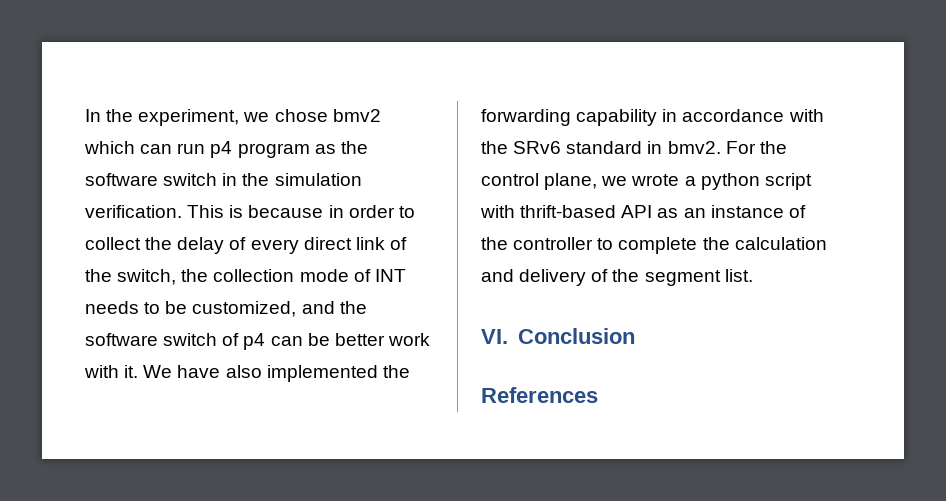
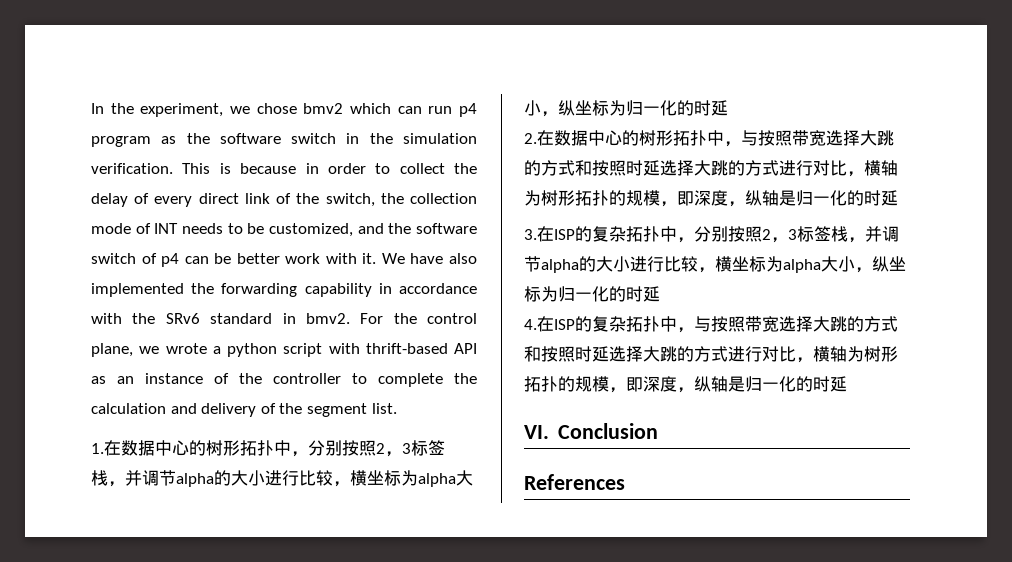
+ 1.在数据中心的树形拓扑中，分别按照2，3标签栈，并调节alpha的大小进行比较，横坐标为alpha大小，纵坐标为归一化的时延
+ 2.在数据中心的树形拓扑中，与按照带宽选择大跳的方式和按照时延选择大跳的方式进行对比，横轴为树形拓扑的规模，即深度，纵轴是归一化的时延
+ 3.在ISP的复杂拓扑中，分别按照2，3标签栈，并调节alpha的大小进行比较，横坐标为alpha大小，纵坐标为归一化的时延
+ 4.在ISP的复杂拓扑中，与按照带宽选择大跳的方式和按照时延选择大跳的方式进行对比，横轴为树形拓扑的规模，即深度，纵轴是归一化的时延

